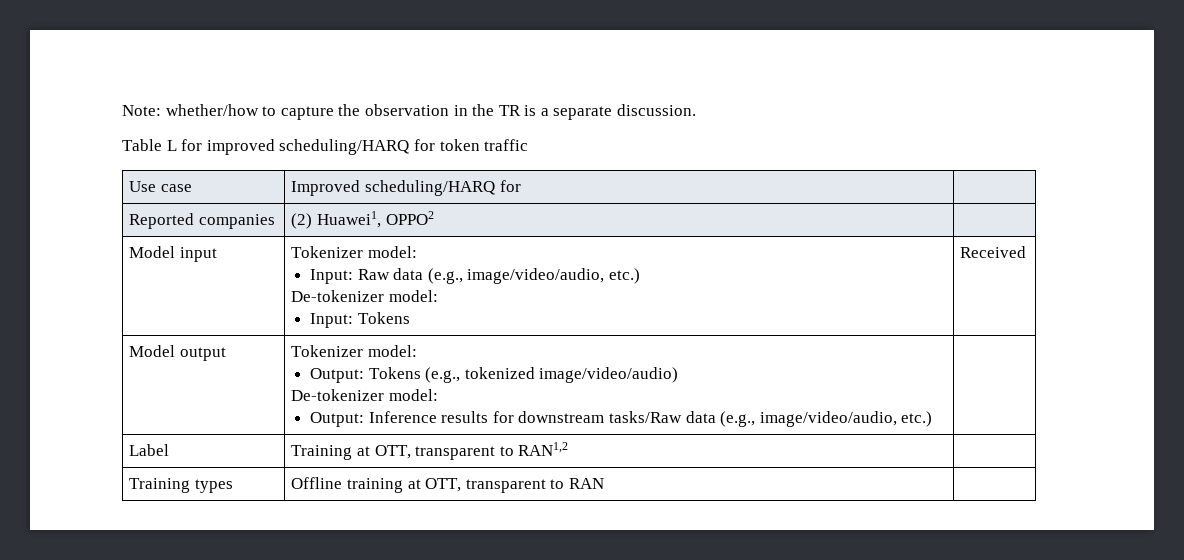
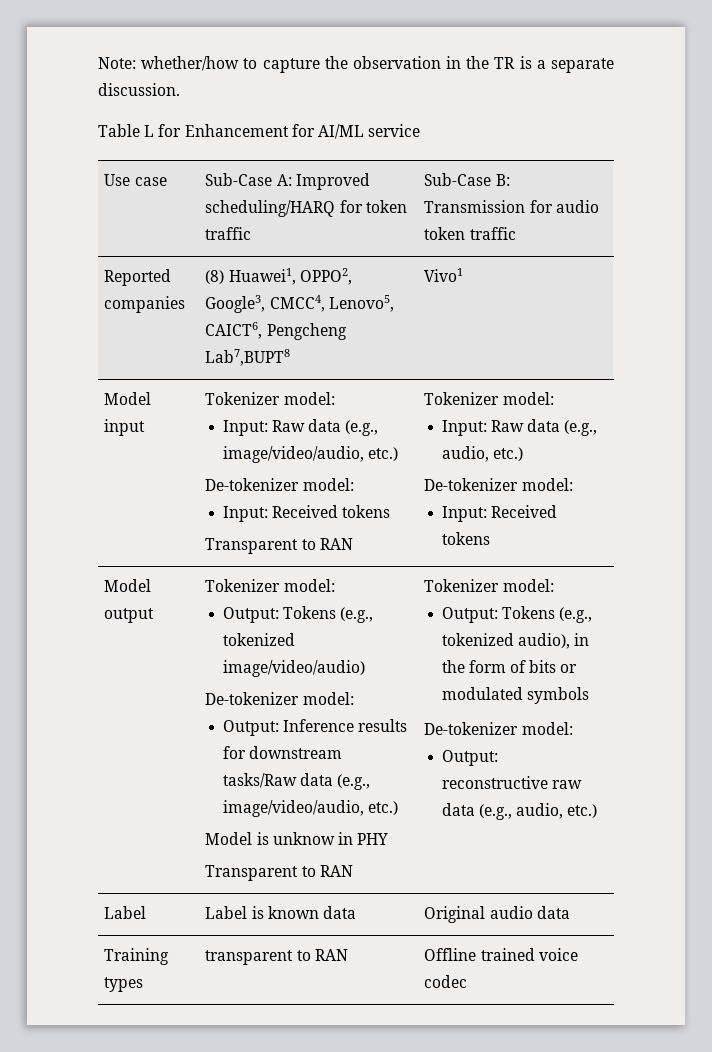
- Table L for improved scheduling/HARQ for token traffic
- Use case | Improved scheduling/HARQ for |
- Reported companies | (2) Huawei1, OPPO2 |
+ Table L for Enhancement for AI/ML service
+ Use case | Sub-Case A: Improved scheduling/HARQ for token traffic | Sub-Case B: Transmission for audio token traffic
+ Reported companies | (8) Huawei1, OPPO2, Google3, CMCC4, Lenovo5, CAICT6, Pengcheng Lab7,BUPT8 | Vivo1
  Model input | Tokenizer model:
  Input: Raw data (e.g., image/video/audio, etc.)
  De-tokenizer model:
- Input: Tokens | Received
+ Input: Received tokens
+ Transparent to RAN | Tokenizer model:
+ Input: Raw data (e.g., audio, etc.)
+ De-tokenizer model:
+ Input: Received tokens
- Label | Training at OTT, transparent to RAN1,2 |
- Training types | Offline training at OTT, transparent to RAN |
+ Model is unknow in PHY
+ Transparent to RAN | Tokenizer model:
+ Output: Tokens (e.g., tokenized audio), in the form of bits or modulated symbols
+ De-tokenizer model:
+ Output: reconstructive raw data (e.g., audio, etc.)
+ Label | Label is known data | Original audio data
+ Training types | transparent to RAN | Offline trained voice codec

